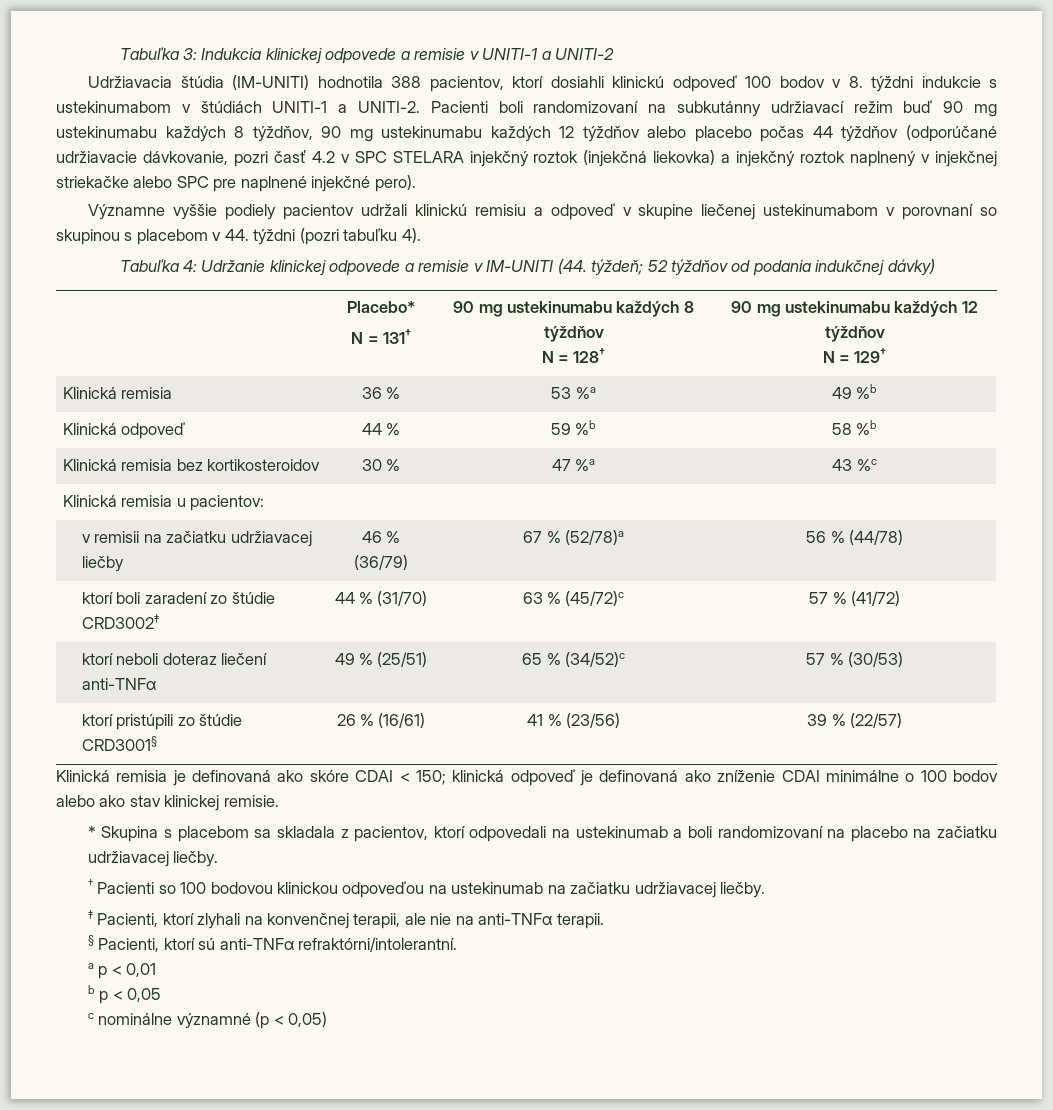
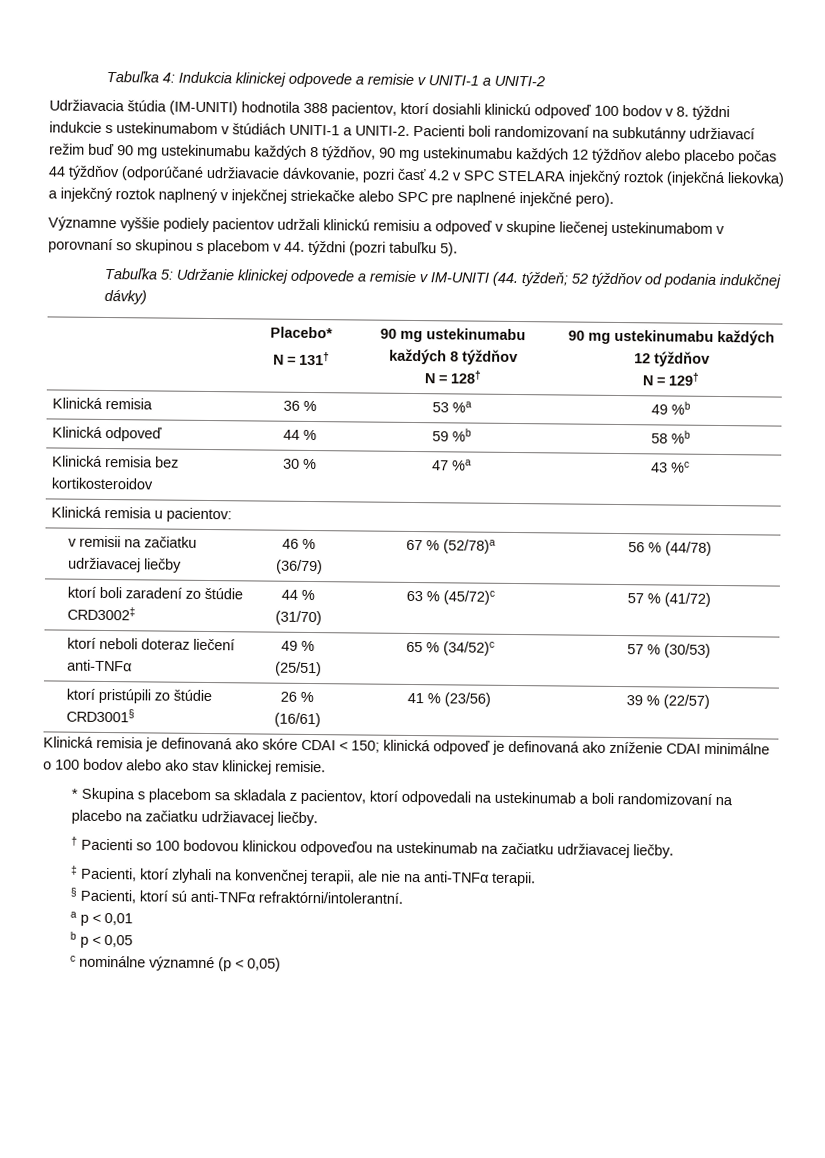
- Tabuľka 3: Indukcia klinickej odpovede a remisie v UNITI-1 a UNITI-2
+ Tabuľka 4: Indukcia klinickej odpovede a remisie v UNITI-1 a UNITI-2
- Významne vyššie podiely pacientov udržali klinickú remisiu a odpoveď v skupine liečenej ustekinumabom v porovnaní so skupinou s placebom v 44. týždni (pozri tabuľku 4).
- Tabuľka 4: Udržanie klinickej odpovede a remisie v IM-UNITI (44. týždeň; 52 týždňov od podania indukčnej dávky)
+ Významne vyššie podiely pacientov udržali klinickú remisiu a odpoveď v skupine liečenej ustekinumabom v porovnaní so skupinou s placebom v 44. týždni (pozri tabuľku 5).
+ Tabuľka 5: Udržanie klinickej odpovede a remisie v IM-UNITI (44. týždeň; 52 týždňov od podania indukčnej dávky)

